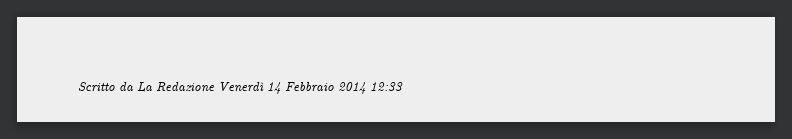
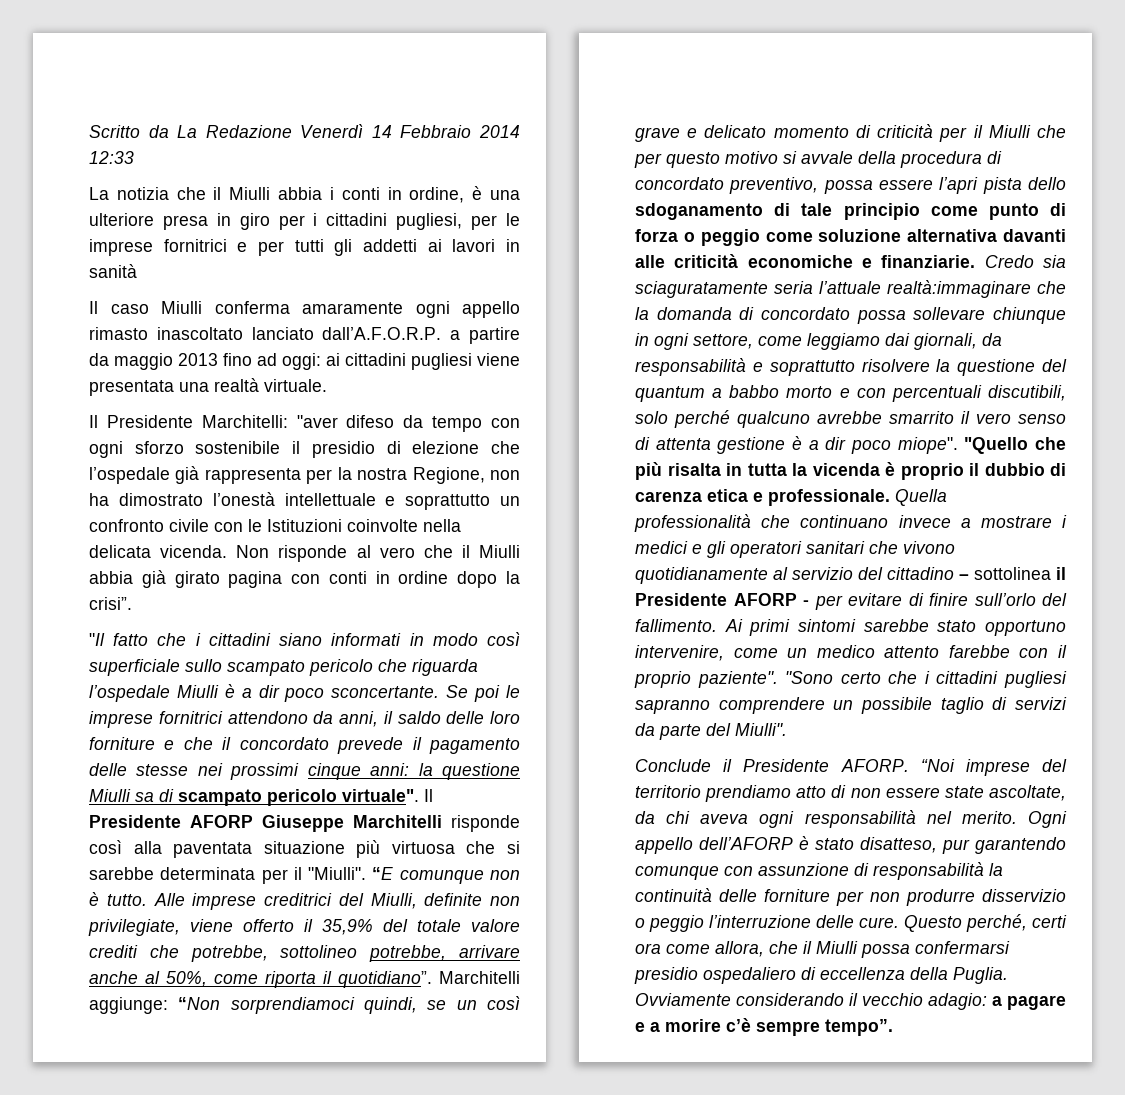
+ La notizia che il Miulli abbia i conti in ordine, è una ulteriore presa in giro per i cittadini pugliesi, per le imprese fornitrici e per tutti gli addetti ai lavori in sanità
+ Il caso Miulli conferma amaramente ogni appello rimasto inascoltato lanciato dall’A.F.O.R.P. a partire da maggio 2013 fino ad oggi: ai cittadini pugliesi viene presentata una realtà virtuale.
+ Il Presidente Marchitelli: "aver difeso da tempo con ogni sforzo sostenibile il presidio di elezione che l’ospedale già rappresenta per la nostra Regione, non ha dimostrato l’onestà intellettuale e soprattutto un confronto civile con le Istituzioni coinvolte nella delicata vicenda. Non risponde al vero che il Miulli abbia già girato pagina con conti in ordine dopo la crisi”.
+ "Il fatto che i cittadini siano informati in modo così superficiale sullo scampato pericolo che riguarda l’ospedale Miulli è a dir poco sconcertante. Se poi le imprese fornitrici attendono da anni, il saldo delle loro forniture e che il concordato prevede il pagamento delle stesse nei prossimi cinque anni: la questione Miulli sa di scampato pericolo virtuale". Il Presidente AFORP Giuseppe Marchitelli risponde così alla paventata situazione più virtuosa che si sarebbe determinata per il "Miulli". “E comunque non è tutto. Alle imprese creditrici del Miulli, definite non privilegiate, viene offerto il 35,9% del totale valore crediti che potrebbe, sottolineo potrebbe, arrivare anche al 50%, come riporta il quotidiano”. Marchitelli aggiunge: “Non sorprendiamoci quindi, se un così grave e delicato momento di criticità per il Miulli che per questo motivo si avvale della procedura di concordato preventivo, possa essere l’apri pista dello sdoganamento di tale principio come punto di forza o peggio come soluzione alternativa davanti alle criticità economiche e finanziarie. Credo sia sciaguratamente seria l’attuale realtà:immaginare che la domanda di concordato possa sollevare chiunque in ogni settore, come leggiamo dai giornali, da responsabilità e soprattutto risolvere la questione del quantum a babbo morto e con percentuali discutibili, solo perché qualcuno avrebbe smarrito il vero senso di attenta gestione è a dir poco miope". "Quello che più risalta in tutta la vicenda è proprio il dubbio di carenza etica e professionale. Quella professionalità che continuano invece a mostrare i medici e gli operatori sanitari che vivono quotidianamente al servizio del cittadino – sottolinea il Presidente AFORP - per evitare di finire sull’orlo del fallimento. Ai primi sintomi sarebbe stato opportuno intervenire, come un medico attento farebbe con il proprio paziente". "Sono certo che i cittadini pugliesi sapranno comprendere un possibile taglio di servizi da parte del Miulli".
+ Conclude il Presidente AFORP. “Noi imprese del territorio prendiamo atto di non essere state ascoltate, da chi aveva ogni responsabilità nel merito. Ogni appello dell’AFORP è stato disatteso, pur garantendo comunque con assunzione di responsabilità la continuità delle forniture per non produrre disservizio o peggio l’interruzione delle cure. Questo perché, certi ora come allora, che il Miulli possa confermarsi presidio ospedaliero di eccellenza della Puglia. Ovviamente considerando il vecchio adagio: a pagare e a morire c’è sempre tempo”.

